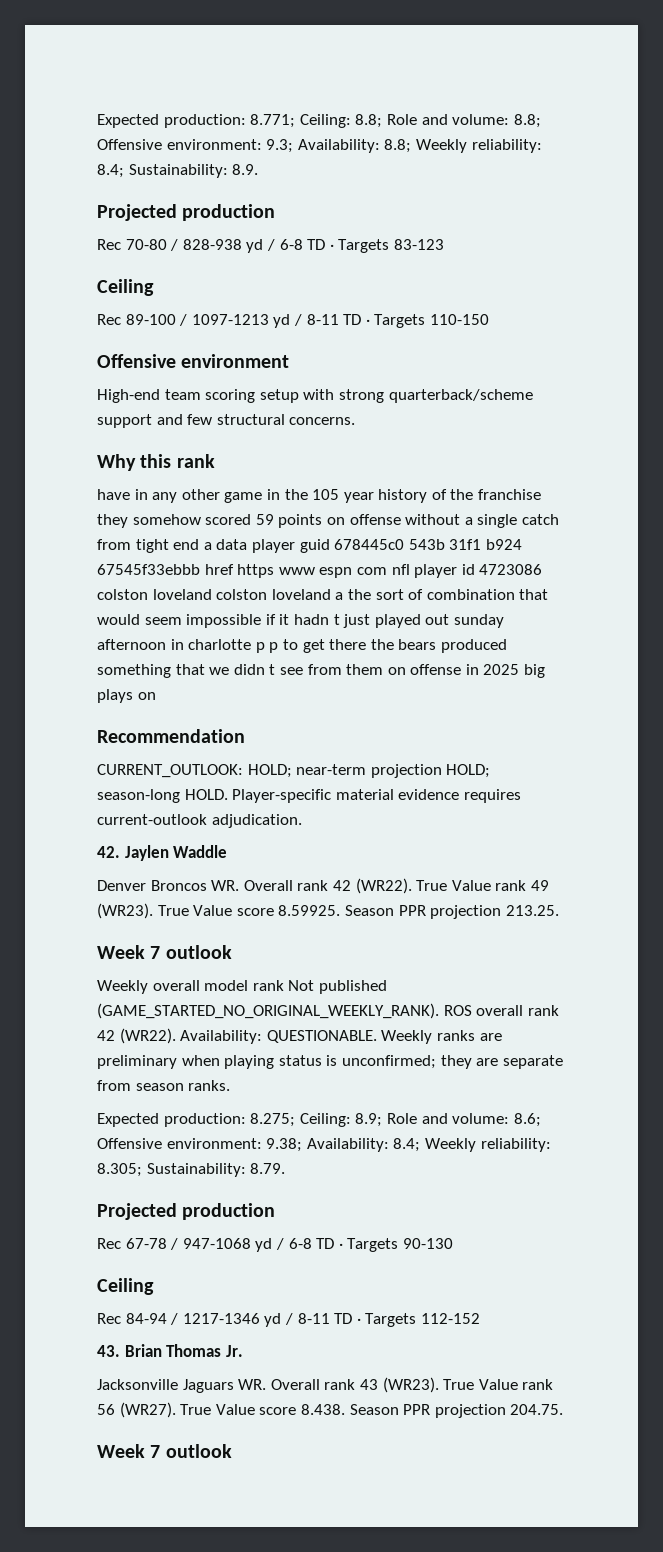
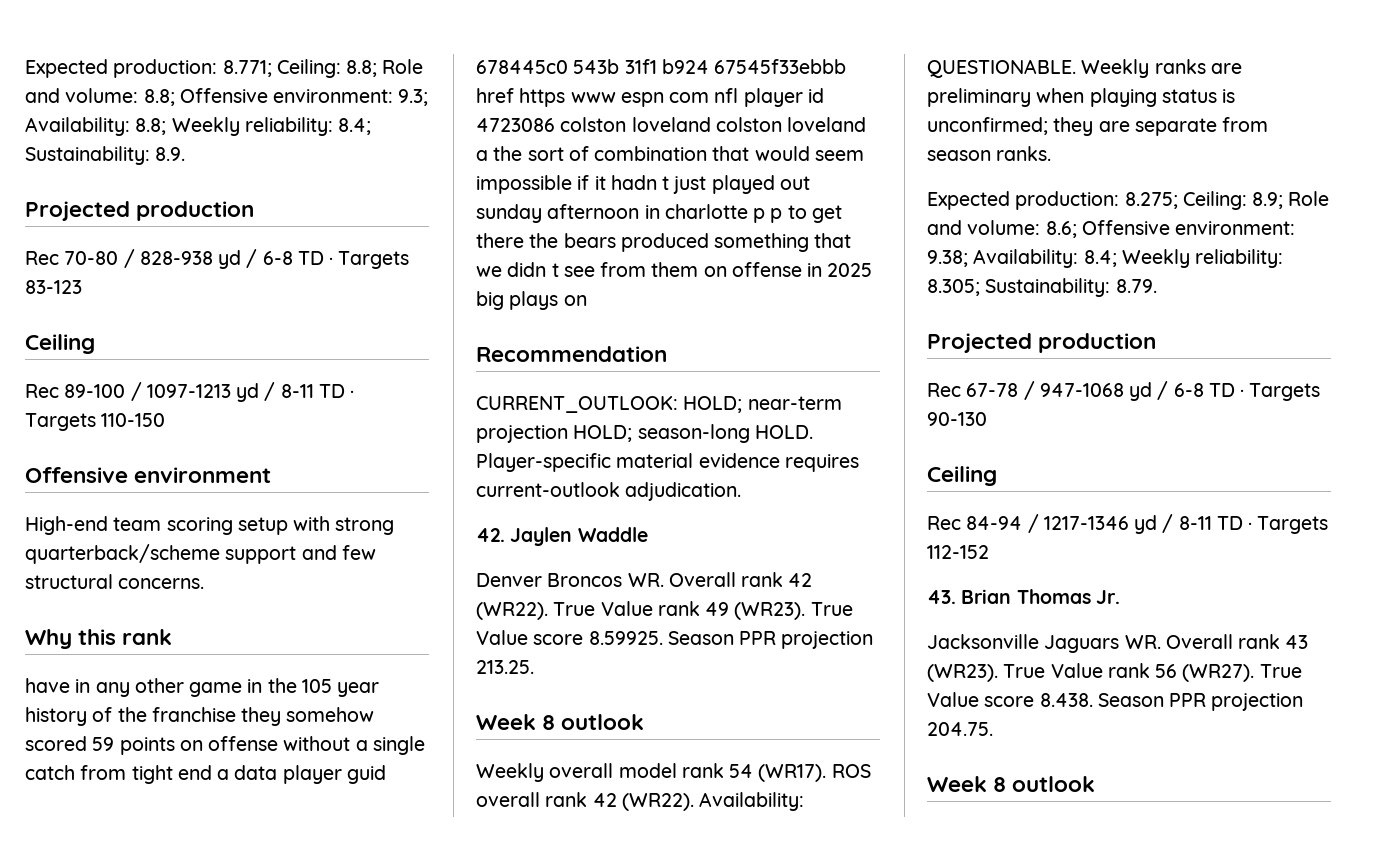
  True Value score 8.59925. Season PPR projection 213.25.
- Week 7 outlook
+ Week 8 outlook
- Weekly overall model rank Not published (GAME_STARTED_NO_ORIGINAL_WEEKLY_RANK).
+ Weekly overall model rank 54 (WR17).
  True Value score 8.438. Season PPR projection 204.75.
- Week 7 outlook
+ Week 8 outlook

